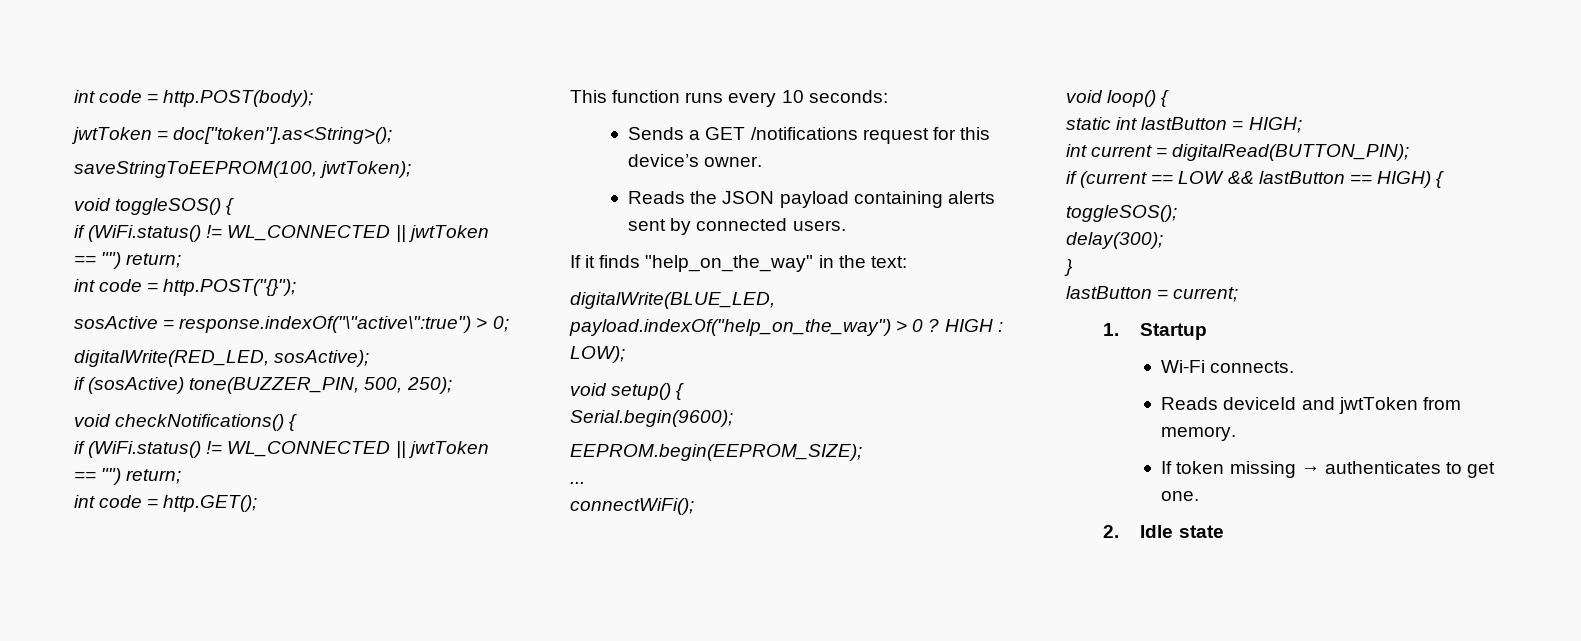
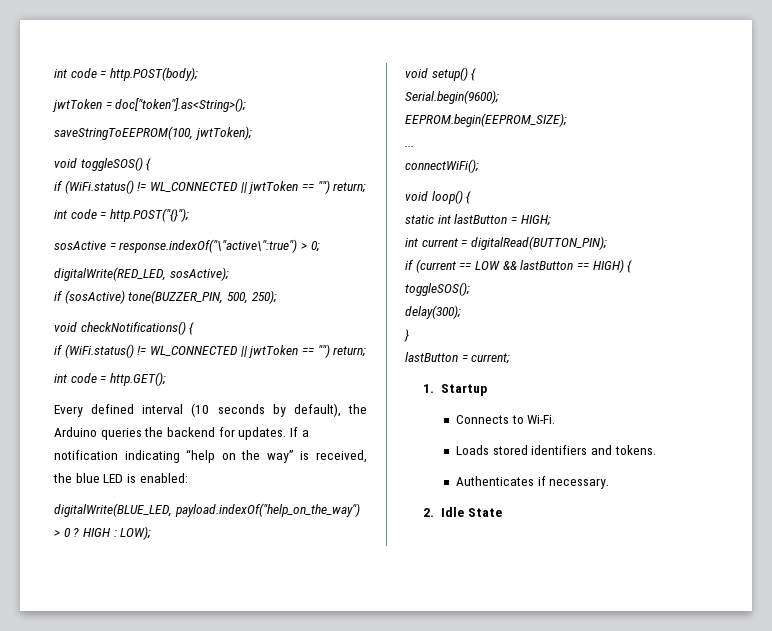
- This function runs every 10 seconds:
- Sends a GET /notifications request for this device’s owner.
- Reads the JSON payload containing alerts sent by connected users.
- If it finds "help_on_the_way" in the text:
+ Every defined interval (10 seconds by default), the Arduino queries the backend for updates. If a notification indicating “help on the way” is received, the blue LED is enabled:
- Wi-Fi connects.
- Reads deviceId and jwtToken from memory.
- If token missing → authenticates to get one.
+ Connects to Wi-Fi.
+ Loads stored identifiers and tokens.
+ Authenticates if necessary.
- 2. Idle state
+ 2. Idle State

